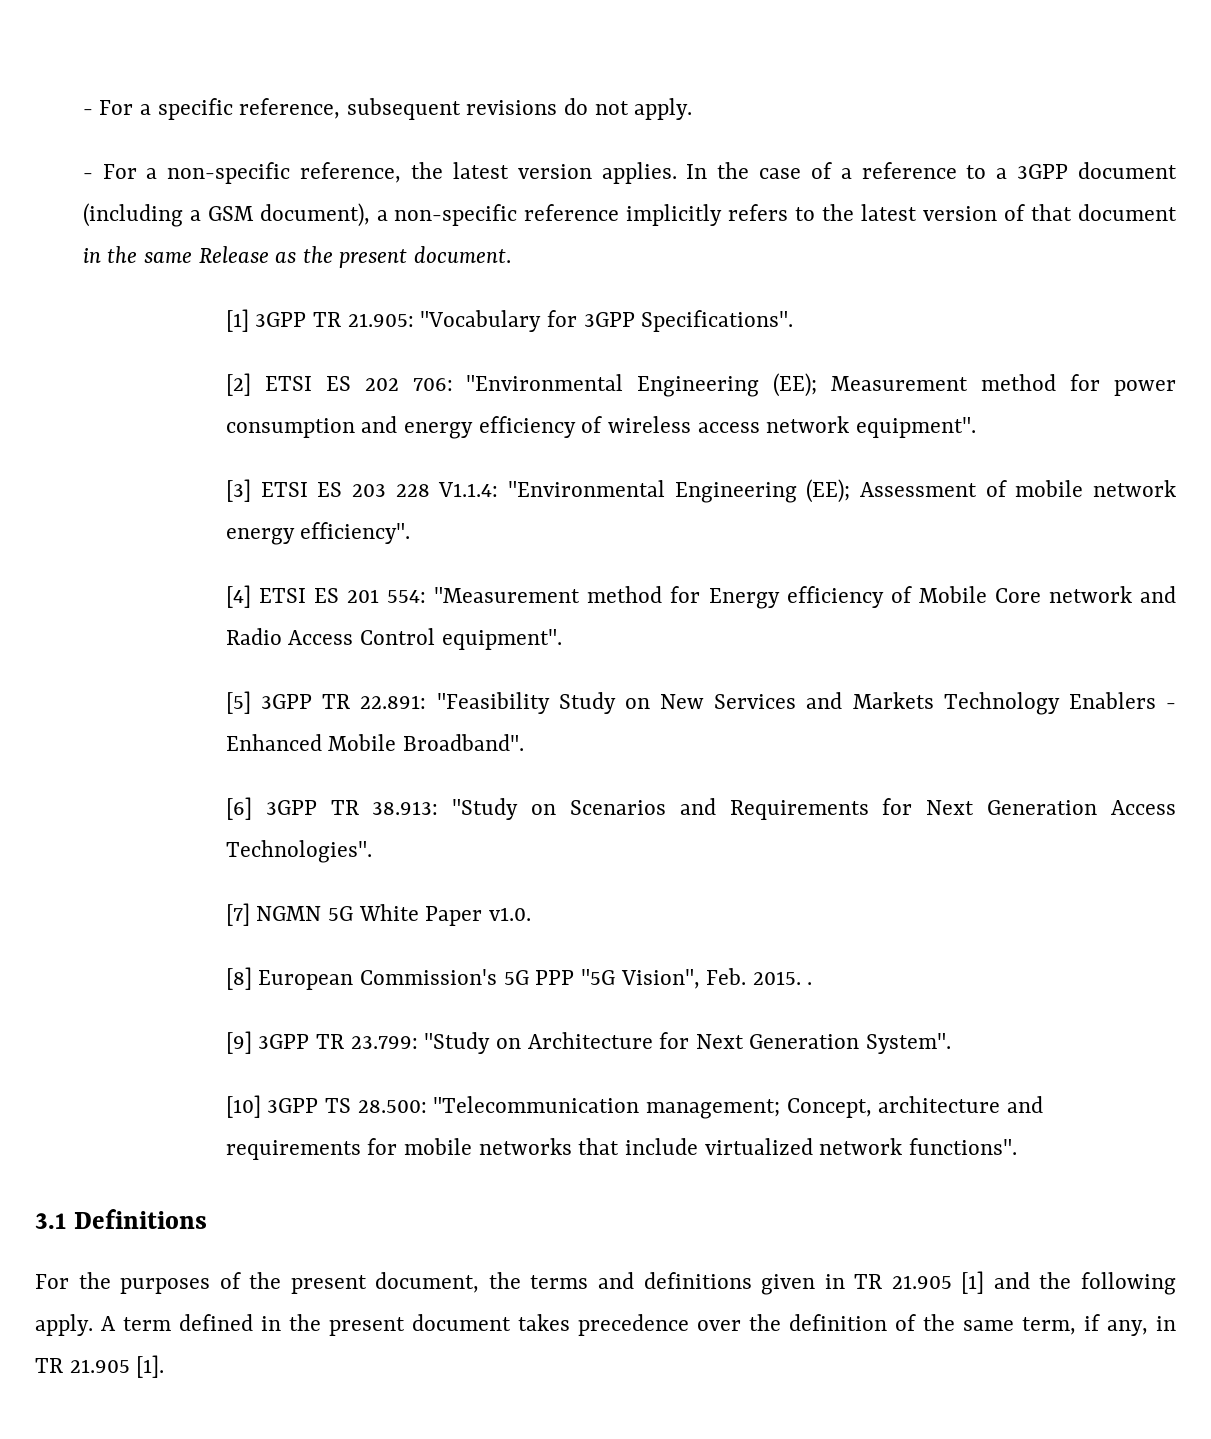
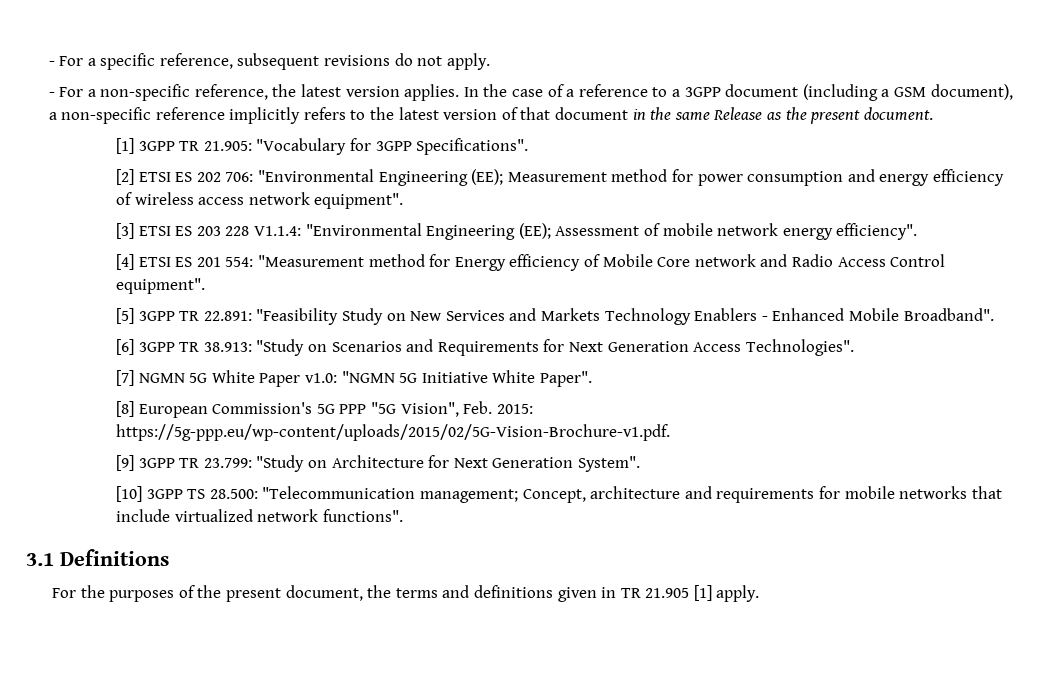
- [7] NGMN 5G White Paper v1.0.
+ [7] NGMN 5G White Paper v1.0: "NGMN 5G Initiative White Paper".
- [8] European Commission's 5G PPP "5G Vision", Feb. 2015. .
+ [8] European Commission's 5G PPP "5G Vision", Feb. 2015: https://5g-ppp.eu/wp-content/uploads/2015/02/5G-Vision-Brochure-v1.pdf.
- For the purposes of the present document, the terms and definitions given in TR 21.905 [1] and the following apply. A term defined in the present document takes precedence over the definition of the same term, if any, in TR 21.905 [1].
+ For the purposes of the present document, the terms and definitions given in TR 21.905 [1] apply.

